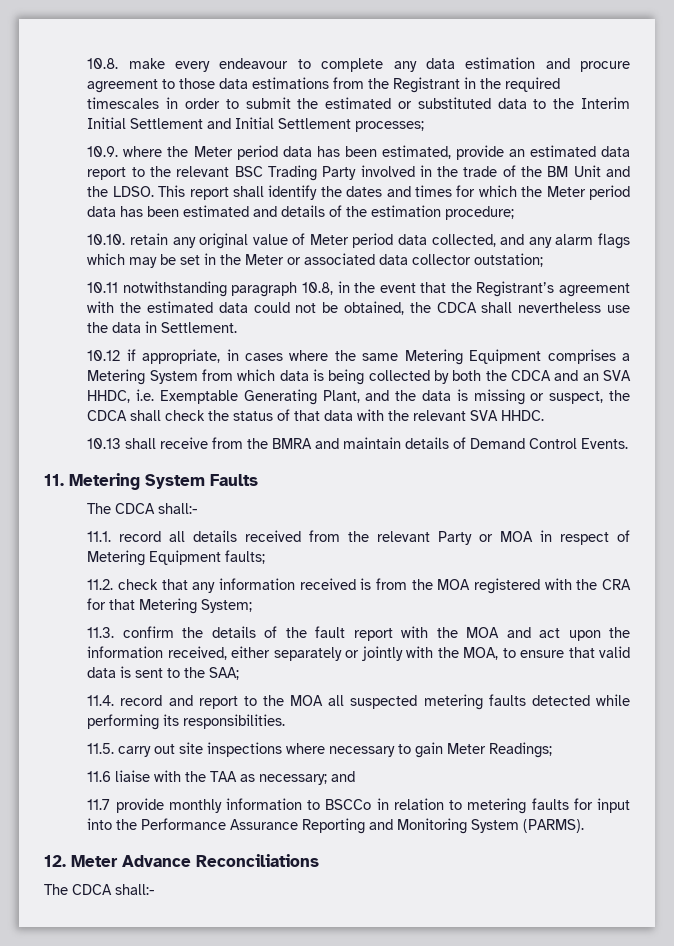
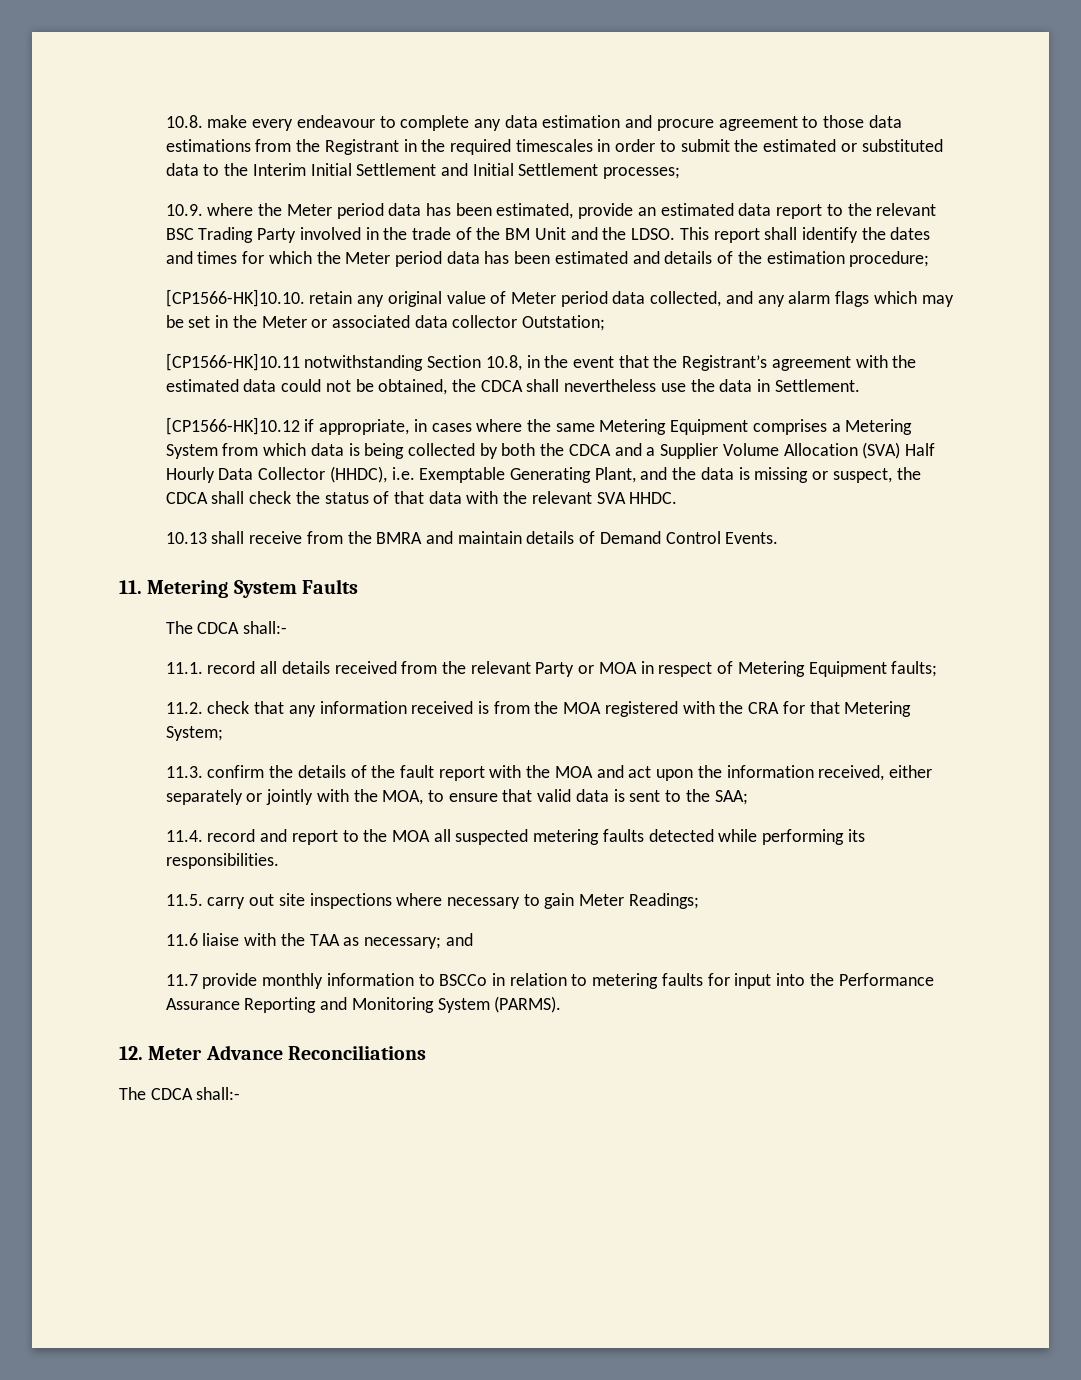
- 10.10. retain any original value of Meter period data collected, and any alarm flags which may be set in the Meter or associated data collector outstation;
- 10.11 notwithstanding paragraph 10.8, in the event that the Registrant’s agreement with the estimated data could not be obtained, the CDCA shall nevertheless use the data in Settlement.
+ [CP1566-HK]10.10. retain any original value of Meter period data collected, and any alarm flags which may be set in the Meter or associated data collector Outstation;
+ [CP1566-HK]10.11 notwithstanding Section 10.8, in the event that the Registrant’s agreement with the estimated data could not be obtained, the CDCA shall nevertheless use the data in Settlement.
- 10.12 if appropriate, in cases where the same Metering Equipment comprises a Metering System from which data is being collected by both the CDCA and an SVA HHDC, i.e. Exemptable Generating Plant, and the data is missing or suspect, the CDCA shall check the status of that data with the relevant SVA HHDC.
+ [CP1566-HK]10.12 if appropriate, in cases where the same Metering Equipment comprises a Metering System from which data is being collected by both the CDCA and a Supplier Volume Allocation (SVA) Half Hourly Data Collector (HHDC), i.e. Exemptable Generating Plant, and the data is missing or suspect, the CDCA shall check the status of that data with the relevant SVA HHDC.

